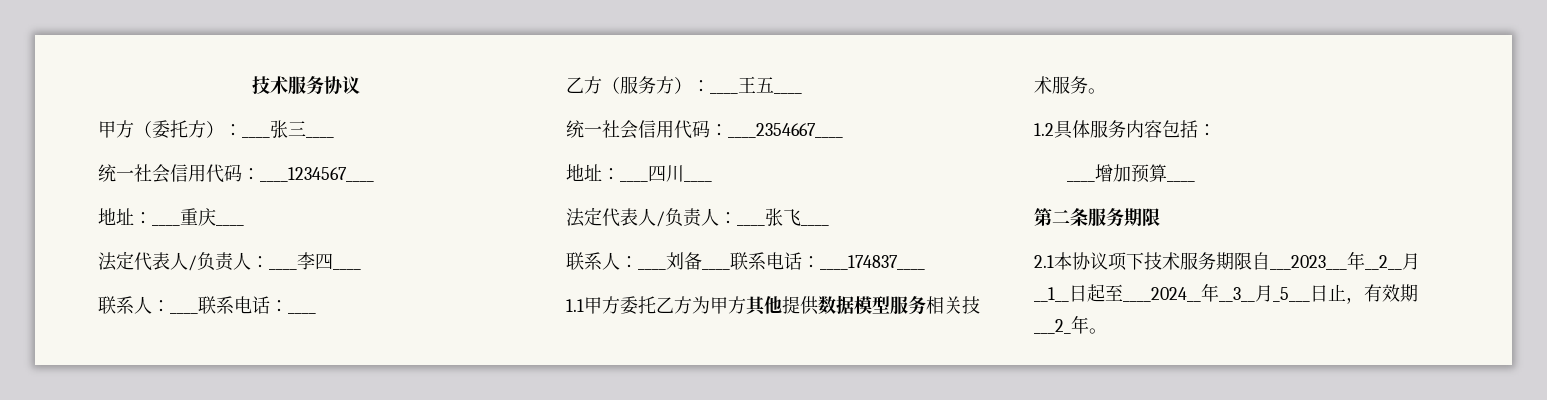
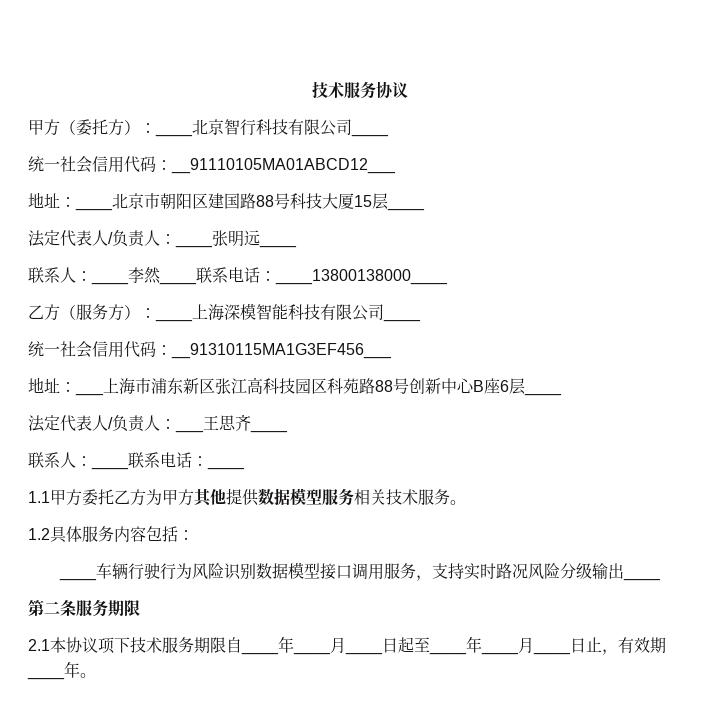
- 甲方（委托方）：____张三____
- 统一社会信用代码：____1234567____
- 地址：____重庆____
- 法定代表人/负责人：____李四____
- 联系人：____联系电话：____
- 乙方（服务方）：____王五____
- 统一社会信用代码：____2354667____
- 地址：____四川____
+ 甲方（委托方）：____北京智行科技有限公司____
+ 统一社会信用代码：__91110105MA01ABCD12___
+ 地址：____北京市朝阳区建国路88号科技大厦15层____
- 法定代表人/负责人：____张飞____
- 联系人：____刘备____联系电话：____174837____
+ 法定代表人/负责人：____张明远____
+ 联系人：____李然____联系电话：____13800138000____
+ 乙方（服务方）：____上海深模智能科技有限公司____
+ 统一社会信用代码：__91310115MA1G3EF456___
+ 地址：___上海市浦东新区张江高科技园区科苑路88号创新中心B座6层____
+ 法定代表人/负责人：___王思齐____
+ 联系人：____联系电话：____
- ____增加预算____
+ ____车辆行驶行为风险识别数据模型接口调用服务，支持实时路况风险分级输出____
- 2.1本协议项下技术服务期限自___2023___年__2__月__1__日起至____2024__年__3__月_5___日止，有效期___2_年。
+ 2.1本协议项下技术服务期限自____年____月____日起至____年____月____日止，有效期____年。

